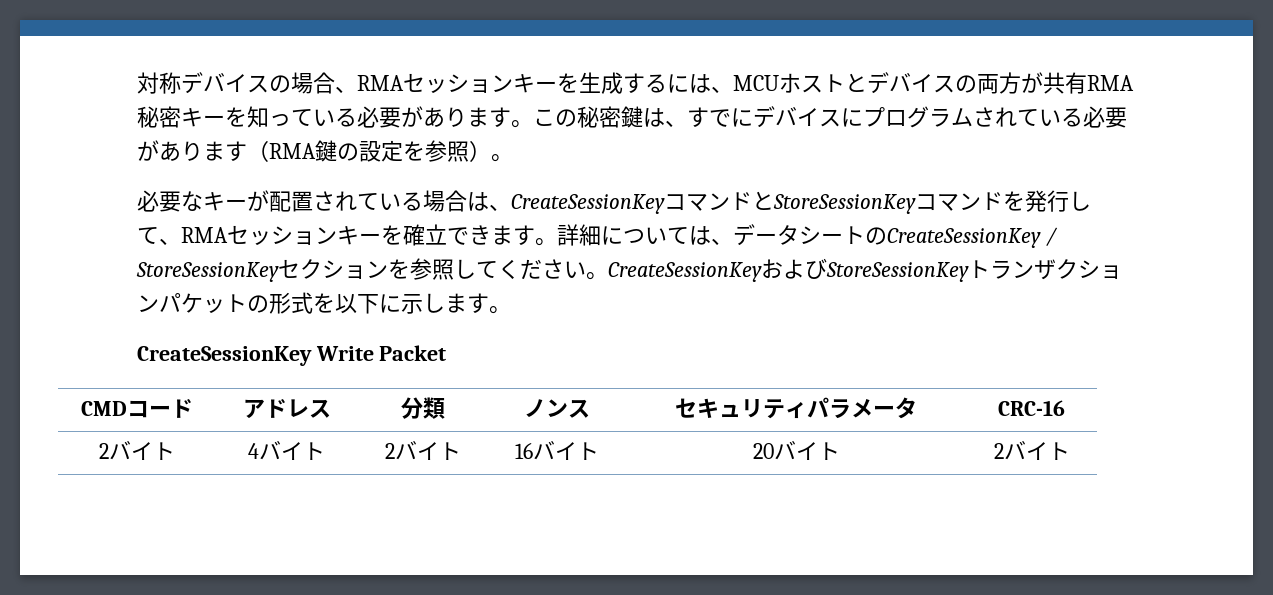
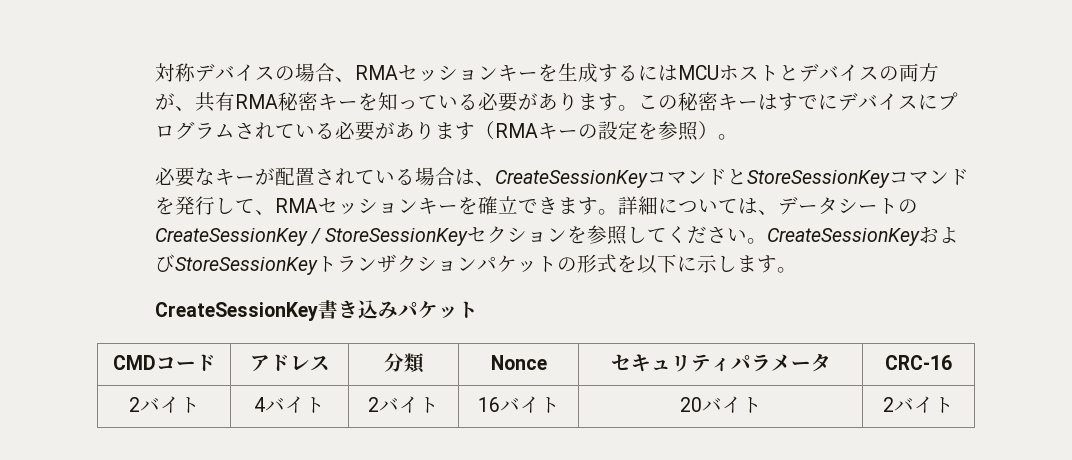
- 対称デバイスの場合、RMAセッションキーを生成するには、MCUホストとデバイスの両方が共有RMA秘密キーを知っている必要があります。
+ 対称デバイスの場合、RMAセッションキーを生成するにはMCUホストとデバイスの両方が、共有RMA秘密キーを知っている必要があります。
- この秘密鍵は、すでにデバイスにプログラムされている必要があります（RMA鍵の設定を参照）。
+ この秘密キーはすでにデバイスにプログラムされている必要があります（RMAキーの設定を参照）。
- CreateSessionKey Write Packet
+ CreateSessionKey書き込みパケット
- CMDコード | アドレス | 分類 | ノンス | セキュリティパラメータ | CRC-16
+ CMDコード | アドレス | 分類 | Nonce | セキュリティパラメータ | CRC-16

